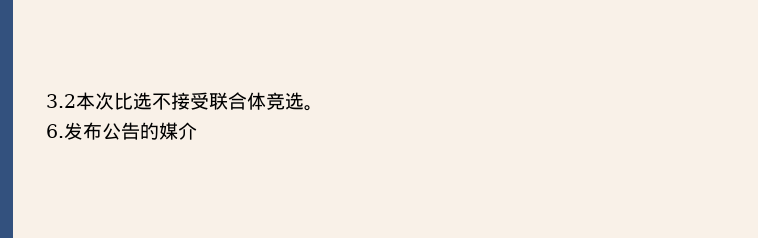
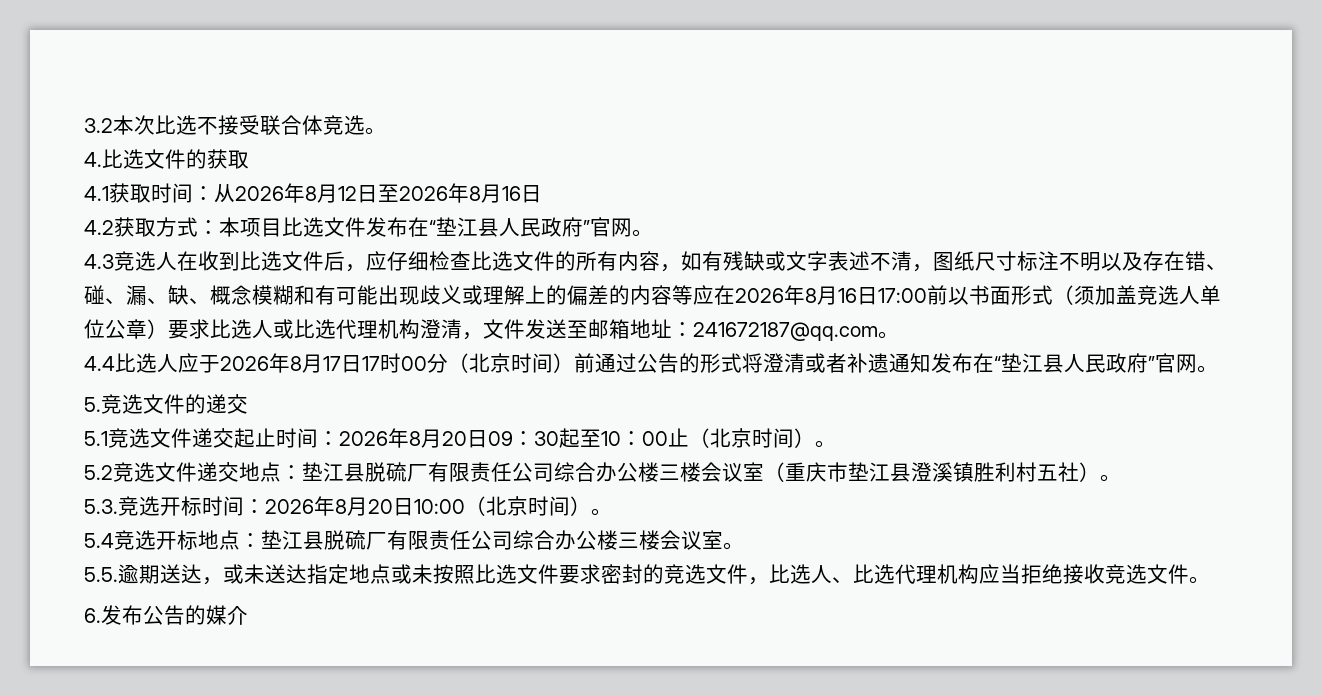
+ 4.比选文件的获取
+ 4.1获取时间：从2026年8月12日至2026年8月16日
+ 4.2获取方式：本项目比选文件发布在“垫江县人民政府”官网。
+ 4.3竞选人在收到比选文件后，应仔细检查比选文件的所有内容，如有残缺或文字表述不清，图纸尺寸标注不明以及存在错、碰、漏、缺、概念模糊和有可能出现歧义或理解上的偏差的内容等应在2026年8月16日17:00前以书面形式（须加盖竞选人单位公章）要求比选人或比选代理机构澄清，文件发送至邮箱地址：241672187@qq.com。
+ 4.4比选人应于2026年8月17日17时00分（北京时间）前通过公告的形式将澄清或者补遗通知发布在“垫江县人民政府”官网。
+ 5.竞选文件的递交
+ 5.1竞选文件递交起止时间：2026年8月20日09：30起至10：00止（北京时间）。
+ 5.2竞选文件递交地点：垫江县脱硫厂有限责任公司综合办公楼三楼会议室（重庆市垫江县澄溪镇胜利村五社）。
+ 5.3.竞选开标时间：2026年8月20日10:00（北京时间）。
+ 5.4竞选开标地点：垫江县脱硫厂有限责任公司综合办公楼三楼会议室。
+ 5.5.逾期送达，或未送达指定地点或未按照比选文件要求密封的竞选文件，比选人、比选代理机构应当拒绝接收竞选文件。

